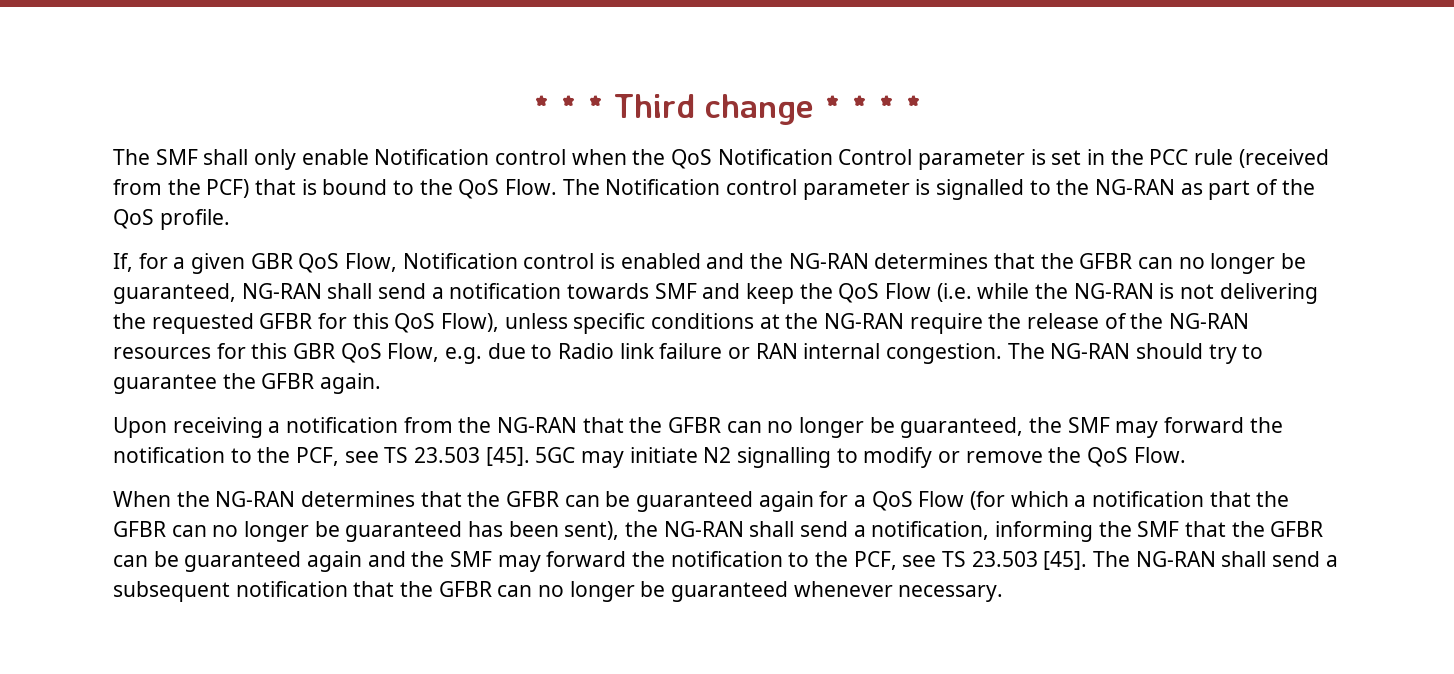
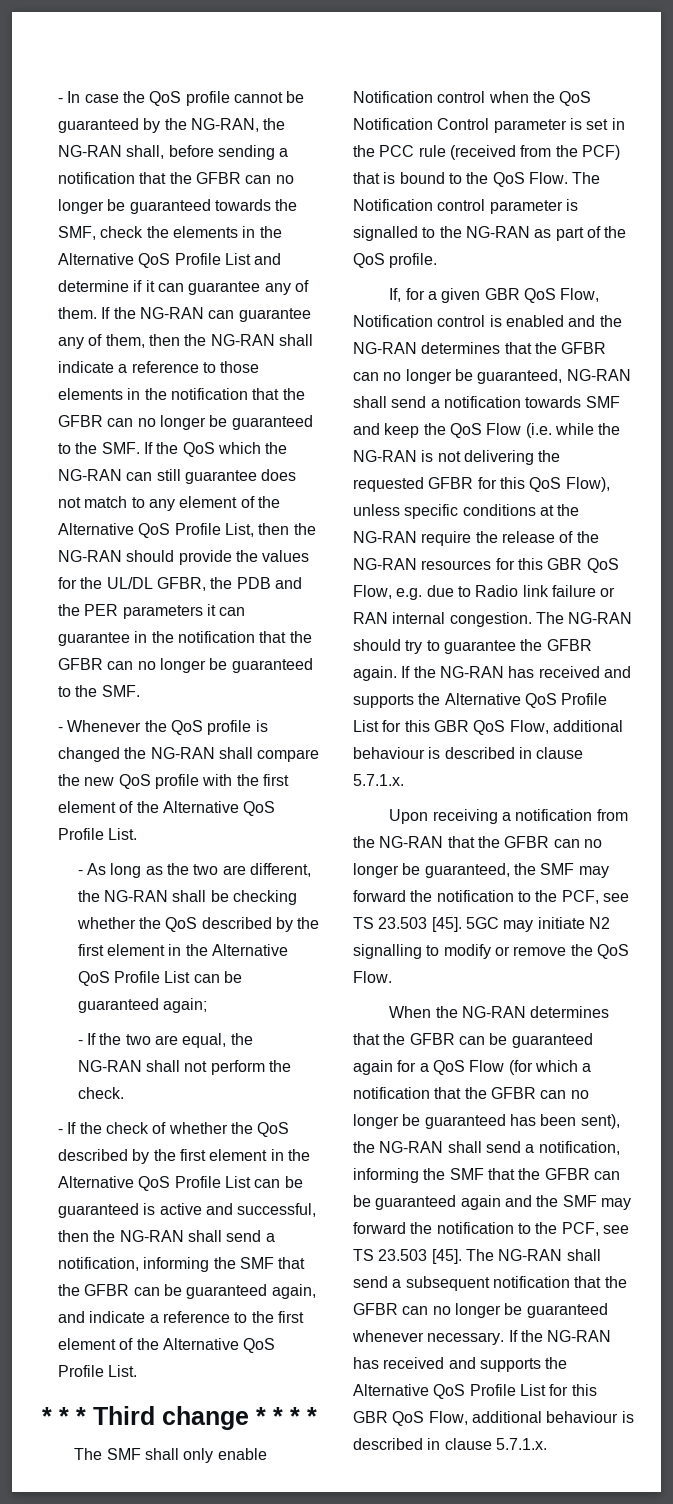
+ - In case the QoS profile cannot be guaranteed by the NG-RAN, the NG-RAN shall, before sending a notification that the GFBR can no longer be guaranteed towards the SMF, check the elements in the Alternative QoS Profile List and determine if it can guarantee any of them. If the NG-RAN can guarantee any of them, then the NG-RAN shall indicate a reference to those elements in the notification that the GFBR can no longer be guaranteed to the SMF. If the QoS which the NG-RAN can still guarantee does not match to any element of the Alternative QoS Profile List, then the NG-RAN should provide the values for the UL/DL GFBR, the PDB and the PER parameters it can guarantee in the notification that the GFBR can no longer be guaranteed to the SMF.
+ - Whenever the QoS profile is changed the NG-RAN shall compare the new QoS profile with the first element of the Alternative QoS Profile List.
+ - As long as the two are different, the NG-RAN shall be checking whether the QoS described by the first element in the Alternative QoS Profile List can be guaranteed again;
+ - If the two are equal, the NG-RAN shall not perform the check.
+ - If the check of whether the QoS described by the first element in the Alternative QoS Profile List can be guaranteed is active and successful, then the NG-RAN shall send a notification, informing the SMF that the GFBR can be guaranteed again, and indicate a reference to the first element of the Alternative QoS Profile List.
- The NG-RAN should try to guarantee the GFBR again.
+ The NG-RAN should try to guarantee the GFBR again. If the NG-RAN has received and supports the Alternative QoS Profile List for this GBR QoS Flow, additional behaviour is described in clause 5.7.1.x.
- The NG-RAN shall send a subsequent notification that the GFBR can no longer be guaranteed whenever necessary.
+ The NG-RAN shall send a subsequent notification that the GFBR can no longer be guaranteed whenever necessary. If the NG-RAN has received and supports the Alternative QoS Profile List for this GBR QoS Flow, additional behaviour is described in clause 5.7.1.x.

